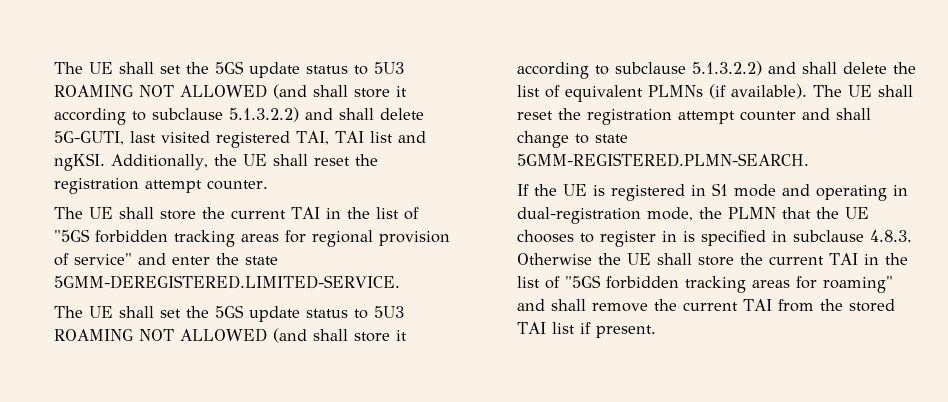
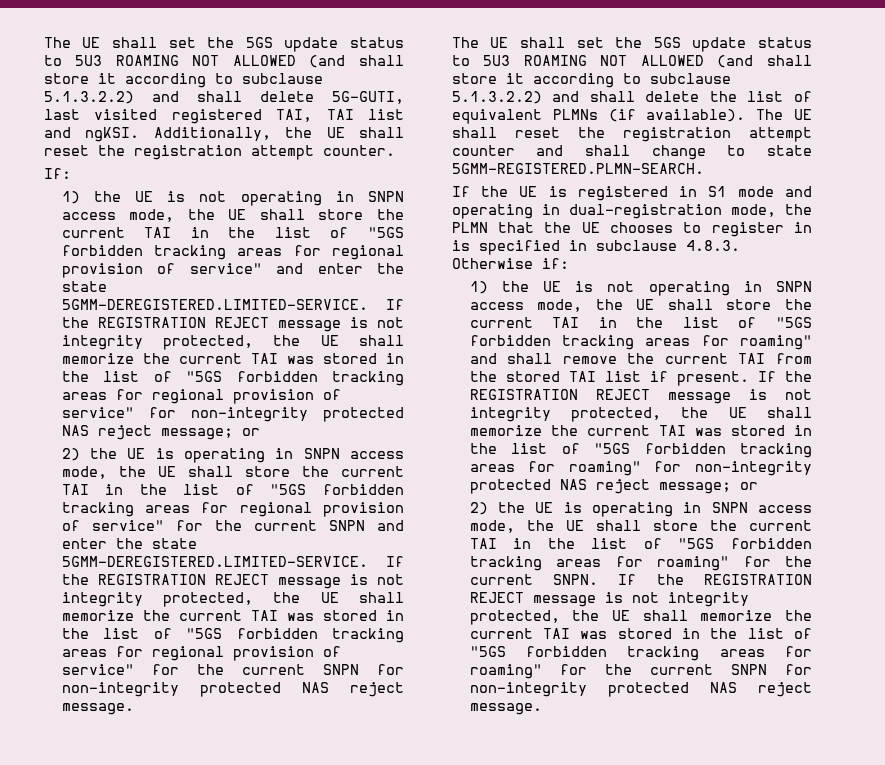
- The UE shall store the current TAI in the list of "5GS forbidden tracking areas for regional provision of service" and enter the state 5GMM-DEREGISTERED.LIMITED-SERVICE.
+ If:
+ 1) the UE is not operating in SNPN access mode, the UE shall store the current TAI in the list of "5GS forbidden tracking areas for regional provision of service" and enter the state 5GMM-DEREGISTERED.LIMITED-SERVICE. If the REGISTRATION REJECT message is not integrity protected, the UE shall memorize the current TAI was stored in the list of "5GS forbidden tracking areas for regional provision of service" for non-integrity protected NAS reject message; or
+ 2) the UE is operating in SNPN access mode, the UE shall store the current TAI in the list of "5GS forbidden tracking areas for regional provision of service" for the current SNPN and enter the state 5GMM-DEREGISTERED.LIMITED-SERVICE. If the REGISTRATION REJECT message is not integrity protected, the UE shall memorize the current TAI was stored in the list of "5GS forbidden tracking areas for regional provision of service" for the current SNPN for non-integrity protected NAS reject message.
- If the UE is registered in S1 mode and operating in dual-registration mode, the PLMN that the UE chooses to register in is specified in subclause 4.8.3. Otherwise the UE shall store the current TAI in the list of "5GS forbidden tracking areas for roaming" and shall remove the current TAI from the stored TAI list if present.
+ If the UE is registered in S1 mode and operating in dual-registration mode, the PLMN that the UE chooses to register in is specified in subclause 4.8.3. Otherwise if:
+ 1) the UE is not operating in SNPN access mode, the UE shall store the current TAI in the list of "5GS forbidden tracking areas for roaming" and shall remove the current TAI from the stored TAI list if present.
+ If the REGISTRATION REJECT message is not integrity protected, the UE shall memorize the current TAI was stored in the list of "5GS forbidden tracking areas for roaming" for non-integrity protected NAS reject message; or
+ 2) the UE is operating in SNPN access mode, the UE shall store the current TAI in the list of "5GS forbidden tracking areas for roaming" for the current SNPN. If the REGISTRATION REJECT message is not integrity protected, the UE shall memorize the current TAI was stored in the list of "5GS forbidden tracking areas for roaming" for the current SNPN for non-integrity protected NAS reject message.

